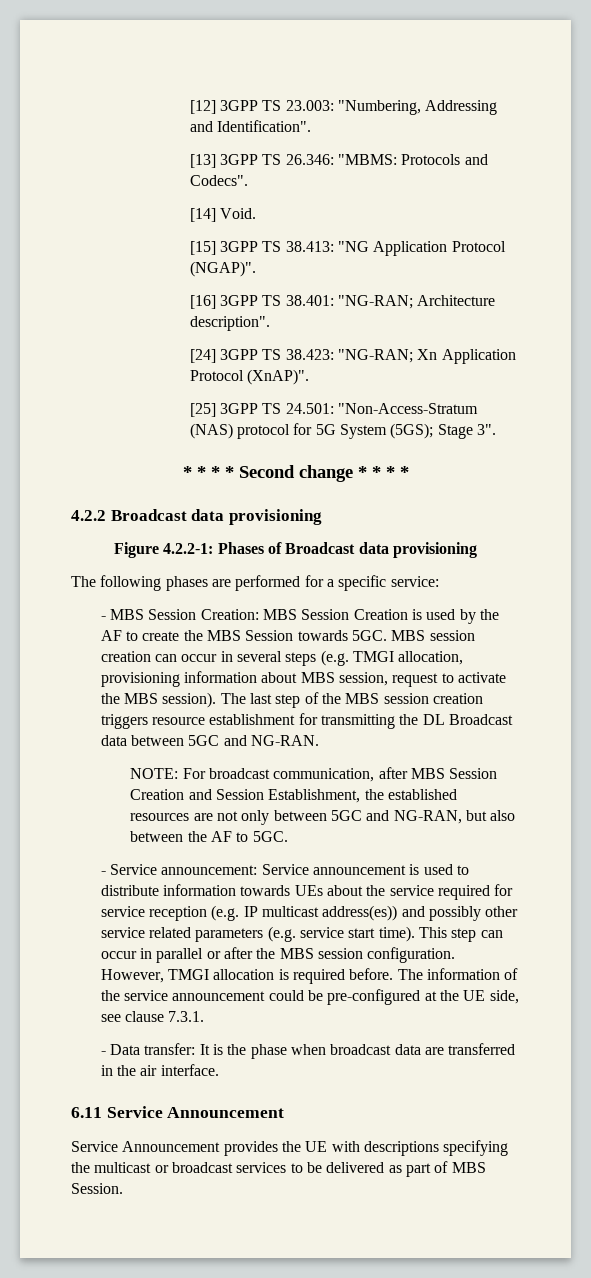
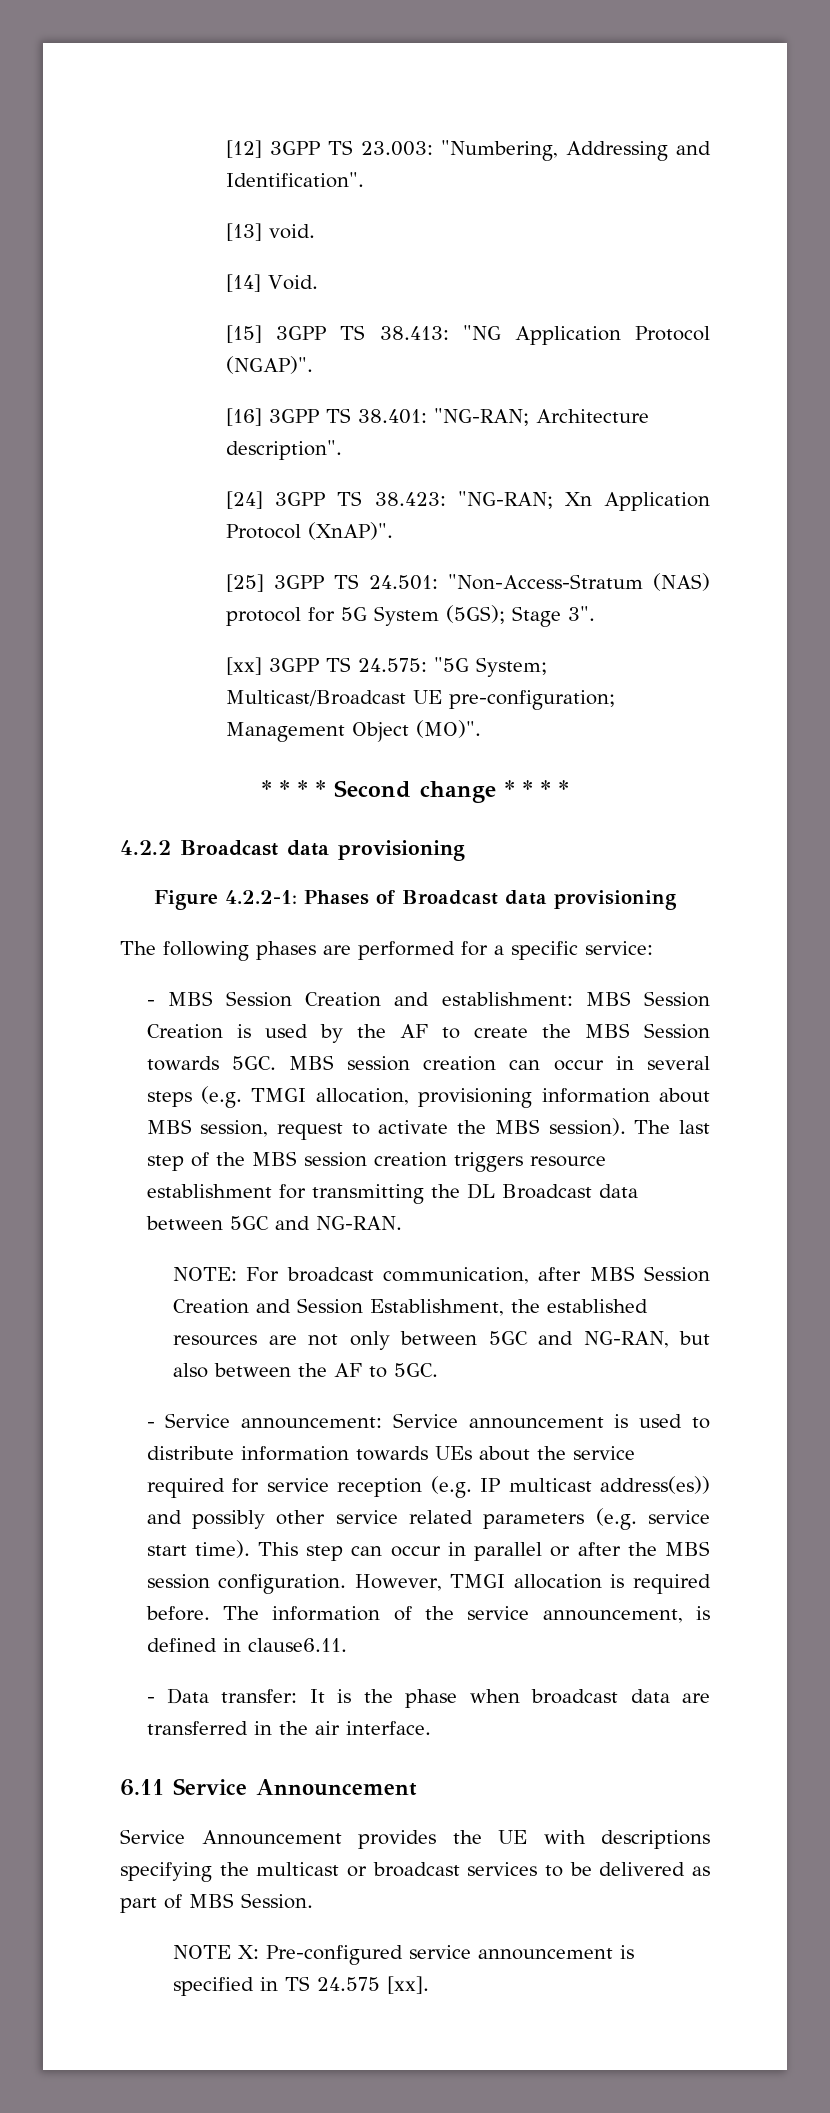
- [13] 3GPP TS 26.346: "MBMS: Protocols and Codecs".
+ [13] void.
+ [xx] 3GPP TS 24.575: "5G System; Multicast/Broadcast UE pre-configuration; Management Object (MO)".
- - MBS Session Creation: MBS Session Creation is used by the AF to create the MBS Session towards 5GC.
+ - MBS Session Creation and establishment: MBS Session Creation is used by the AF to create the MBS Session towards 5GC.
- The information of the service announcement could be pre-configured at the UE side, see clause 7.3.1.
+ The information of the service announcement, is defined in clause6.11.
+ NOTE X: Pre-configured service announcement is specified in TS 24.575 [xx].

